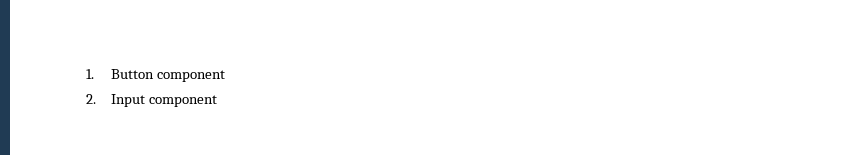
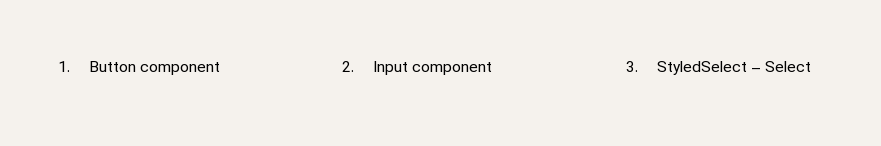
+ 3. StyledSelect – Select

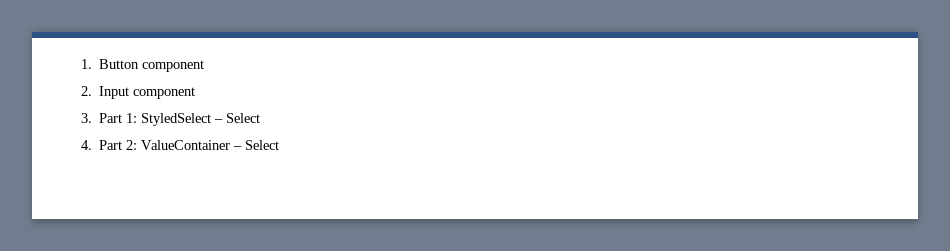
- 3. StyledSelect – Select
+ 3. Part 1: StyledSelect – Select
+ 4. Part 2: ValueContainer – Select

